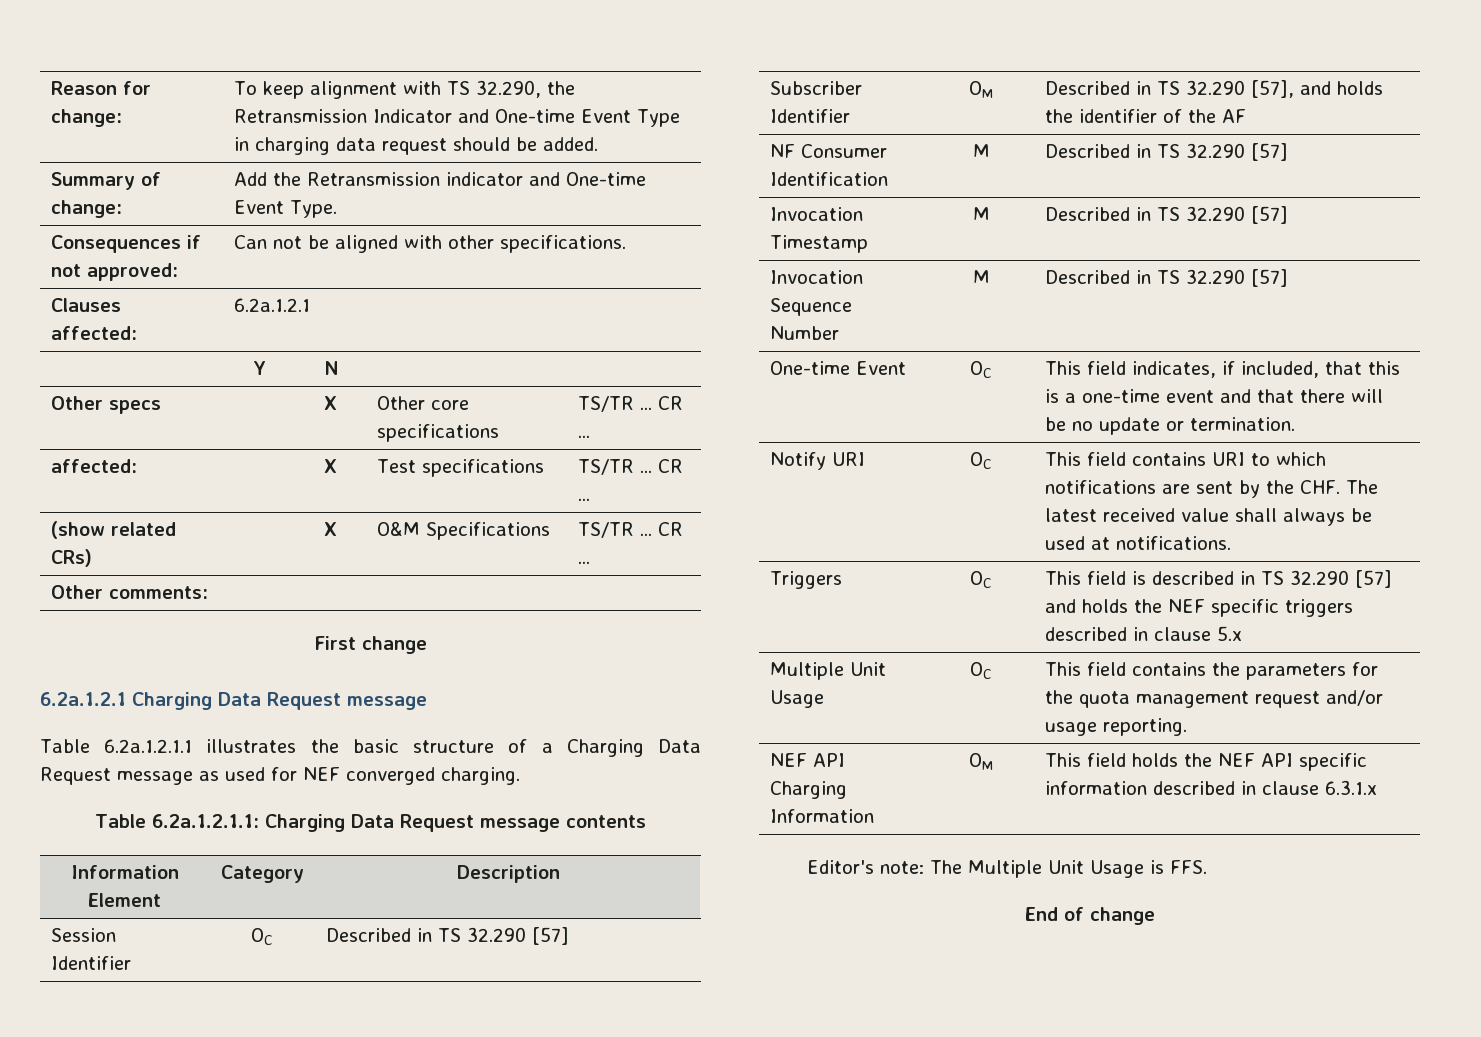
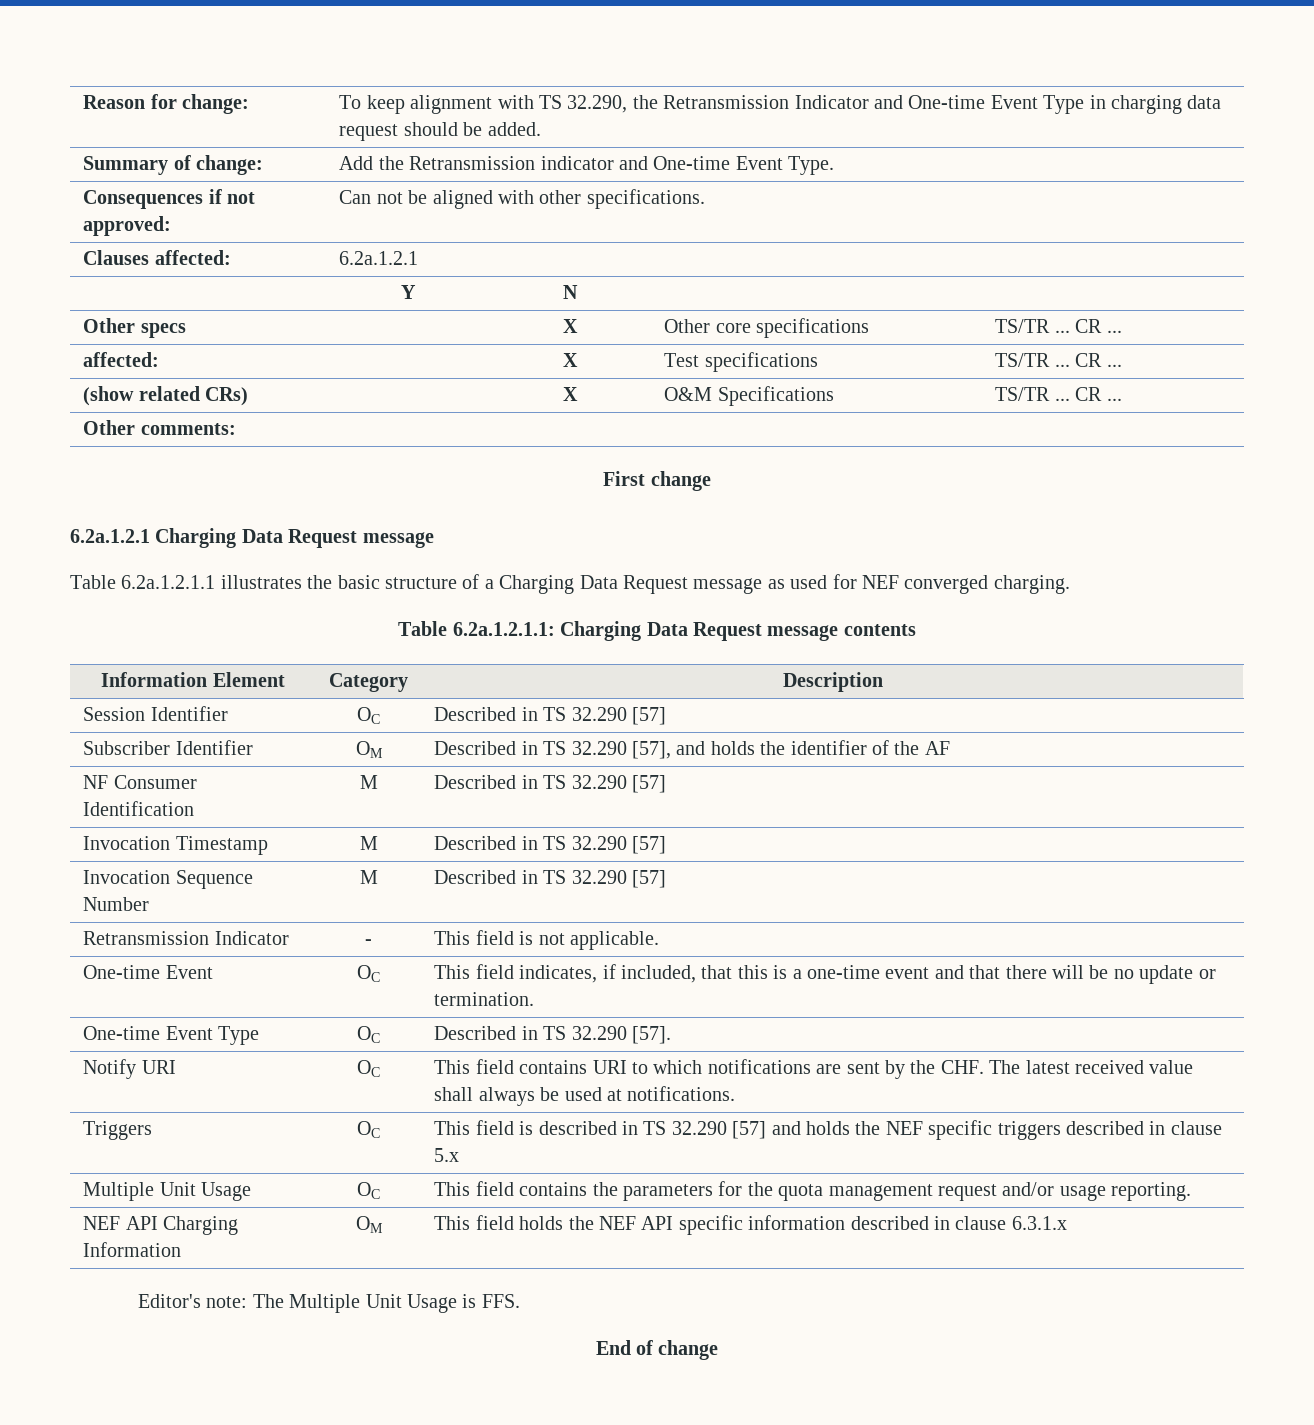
+ Retransmission Indicator | - | This field is not applicable.
+ One-time Event Type | OC | Described in TS 32.290 [57].

